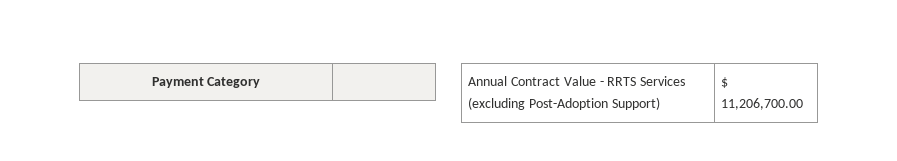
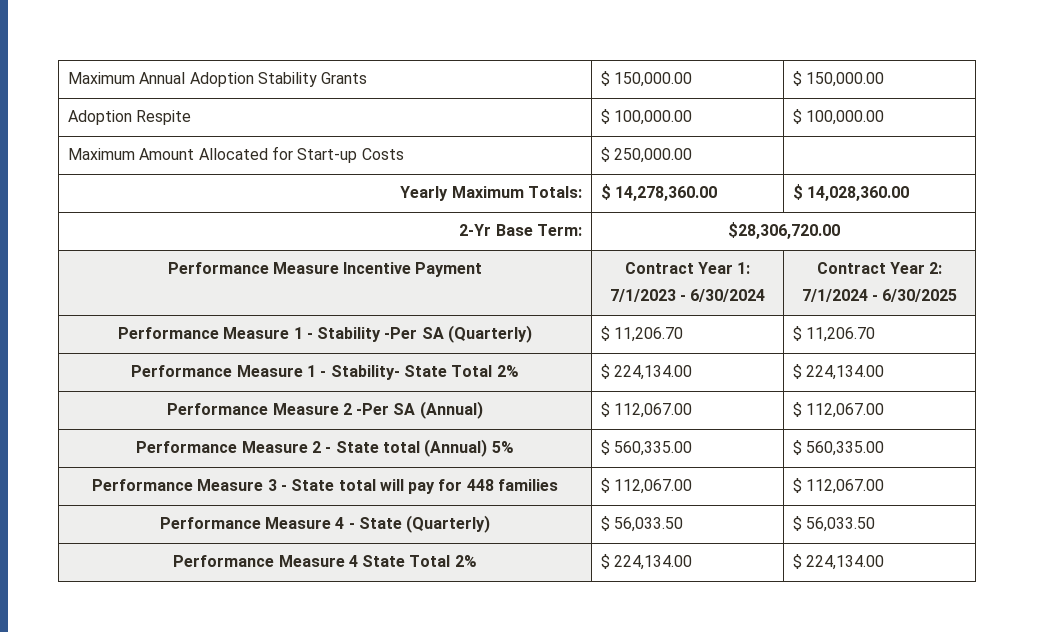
- Payment Category |
- Annual Contract Value - RRTS Services (excluding Post-Adoption Support) | $ 11,206,700.00
+ Maximum Annual Adoption Stability Grants | $ 150,000.00 | $ 150,000.00
+ Adoption Respite | $ 100,000.00 | $ 100,000.00
+ Maximum Amount Allocated for Start-up Costs | $ 250,000.00 |
+ Yearly Maximum Totals: | $ 14,278,360.00 | $ 14,028,360.00
+ 2-Yr Base Term: | $28,306,720.00
+ Performance Measure Incentive Payment | Contract Year 1:
+ 7/1/2023 - 6/30/2024 | Contract Year 2:
+ 7/1/2024 - 6/30/2025
+ Performance Measure 1 - Stability -Per SA (Quarterly) | $ 11,206.70 | $ 11,206.70
+ Performance Measure 1 - Stability- State Total 2% | $ 224,134.00 | $ 224,134.00
+ Performance Measure 2 -Per SA (Annual) | $ 112,067.00 | $ 112,067.00
+ Performance Measure 2 - State total (Annual) 5% | $ 560,335.00 | $ 560,335.00
+ Performance Measure 3 - State total will pay for 448 families | $ 112,067.00 | $ 112,067.00
+ Performance Measure 4 - State (Quarterly) | $ 56,033.50 | $ 56,033.50
+ Performance Measure 4 State Total 2% | $ 224,134.00 | $ 224,134.00

